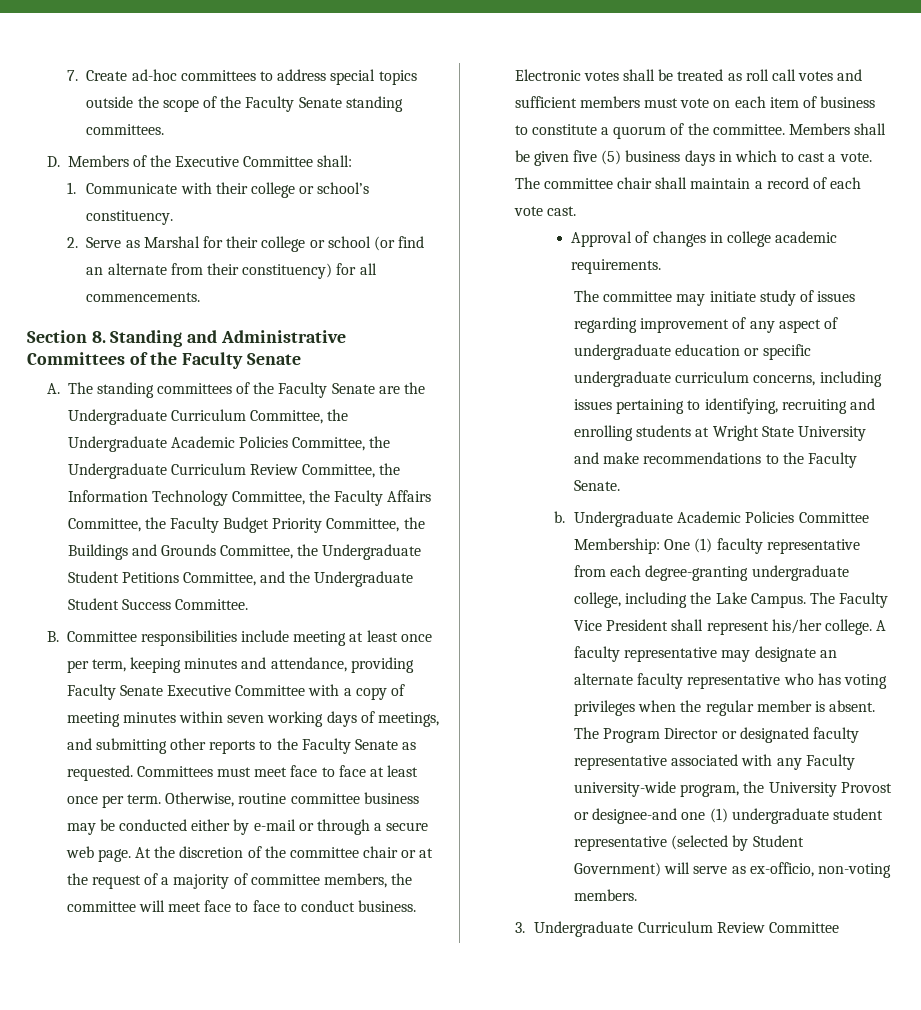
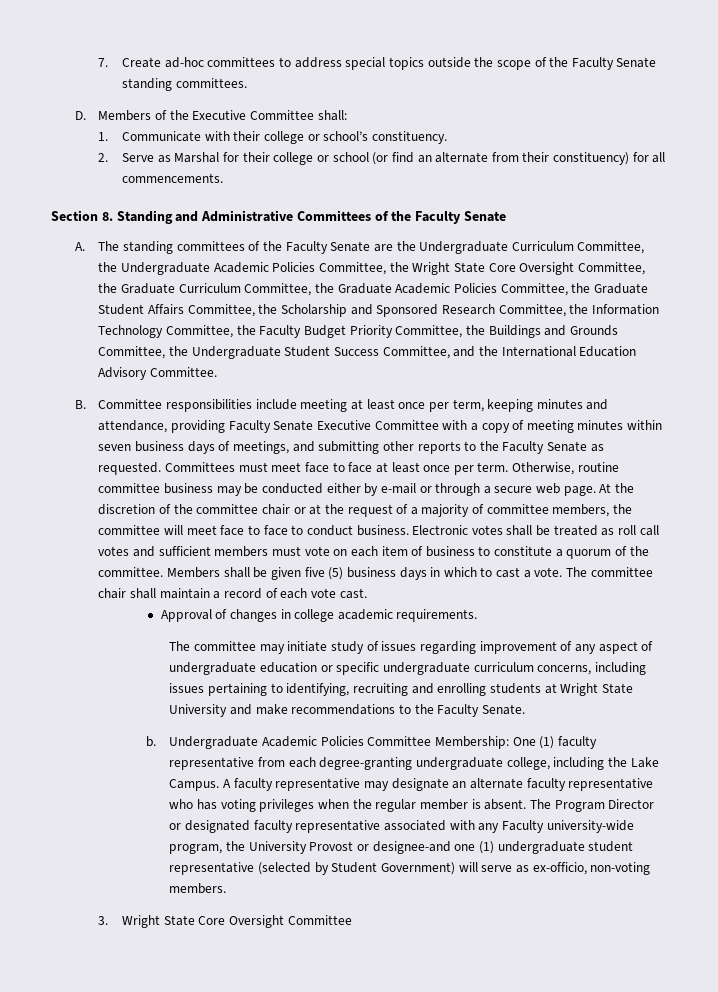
- A. The standing committees of the Faculty Senate are the Undergraduate Curriculum Committee, the Undergraduate Academic Policies Committee, the Undergraduate Curriculum Review Committee, the Information Technology Committee, the Faculty Affairs Committee, the Faculty Budget Priority Committee, the Buildings and Grounds Committee, the Undergraduate Student Petitions Committee, and the Undergraduate Student Success Committee.
+ A. The standing committees of the Faculty Senate are the Undergraduate Curriculum Committee, the Undergraduate Academic Policies Committee, the Wright State Core Oversight Committee, the Graduate Curriculum Committee, the Graduate Academic Policies Committee, the Graduate Student Affairs Committee, the Scholarship and Sponsored Research Committee, the Information Technology Committee, the Faculty Budget Priority Committee, the Buildings and Grounds Committee, the Undergraduate Student Success Committee, and the International Education Advisory Committee.
- B. Committee responsibilities include meeting at least once per term, keeping minutes and attendance, providing Faculty Senate Executive Committee with a copy of meeting minutes within seven working days of meetings, and submitting other reports to the Faculty Senate as requested.
+ B. Committee responsibilities include meeting at least once per term, keeping minutes and attendance, providing Faculty Senate Executive Committee with a copy of meeting minutes within seven business days of meetings, and submitting other reports to the Faculty Senate as requested.
- The Faculty Vice President shall represent his/her college.
- 3. Undergraduate Curriculum Review Committee
+ 3. Wright State Core Oversight Committee

